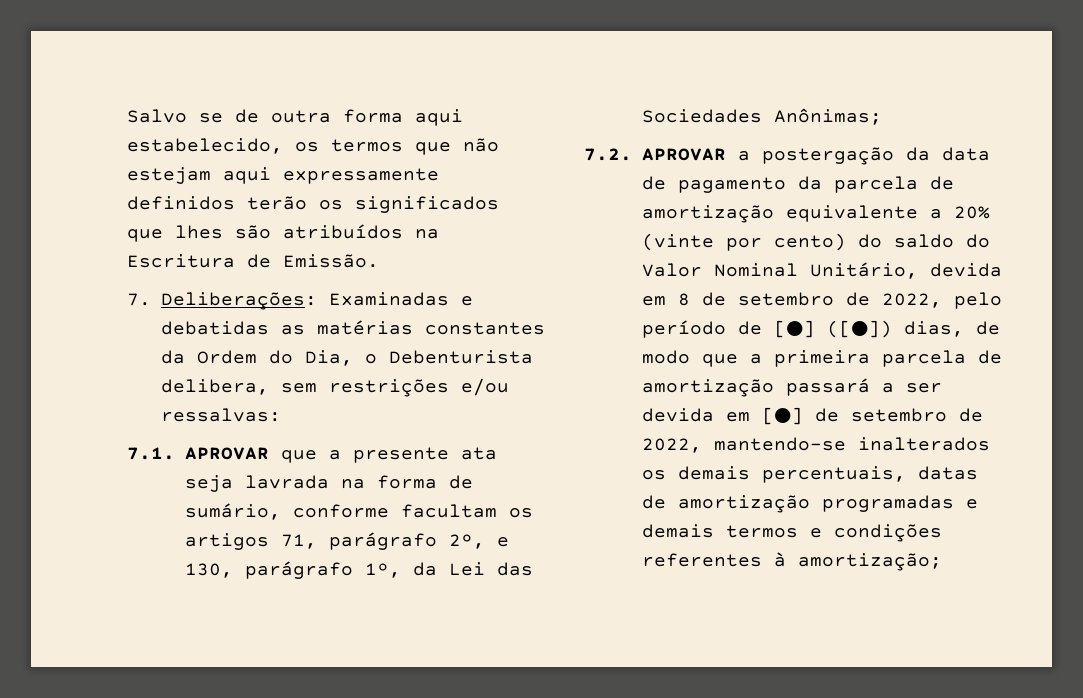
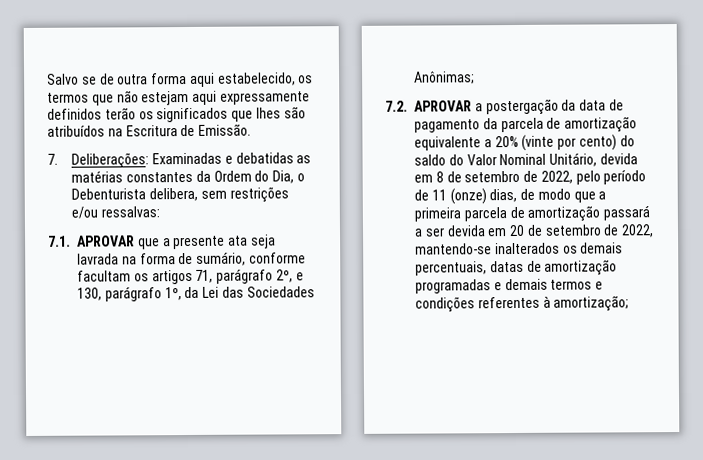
- 7.2. APROVAR a postergação da data de pagamento da parcela de amortização equivalente a 20% (vinte por cento) do saldo do Valor Nominal Unitário, devida em 8 de setembro de 2022, pelo período de [●] ([●]) dias, de modo que a primeira parcela de amortização passará a ser devida em [●] de setembro de 2022, mantendo-se inalterados os demais percentuais, datas de amortização programadas e demais termos e condições referentes à amortização;
+ 7.2. APROVAR a postergação da data de pagamento da parcela de amortização equivalente a 20% (vinte por cento) do saldo do Valor Nominal Unitário, devida em 8 de setembro de 2022, pelo período de 11 (onze) dias, de modo que a primeira parcela de amortização passará a ser devida em 20 de setembro de 2022, mantendo-se inalterados os demais percentuais, datas de amortização programadas e demais termos e condições referentes à amortização;

